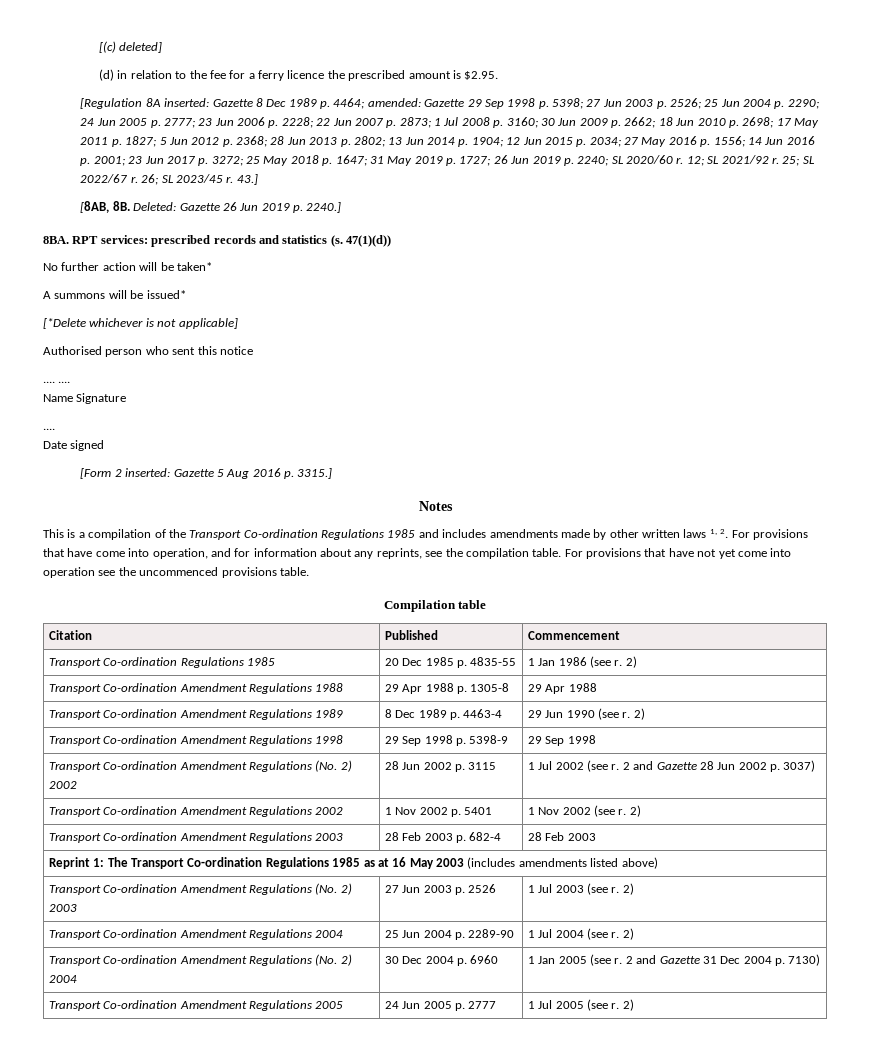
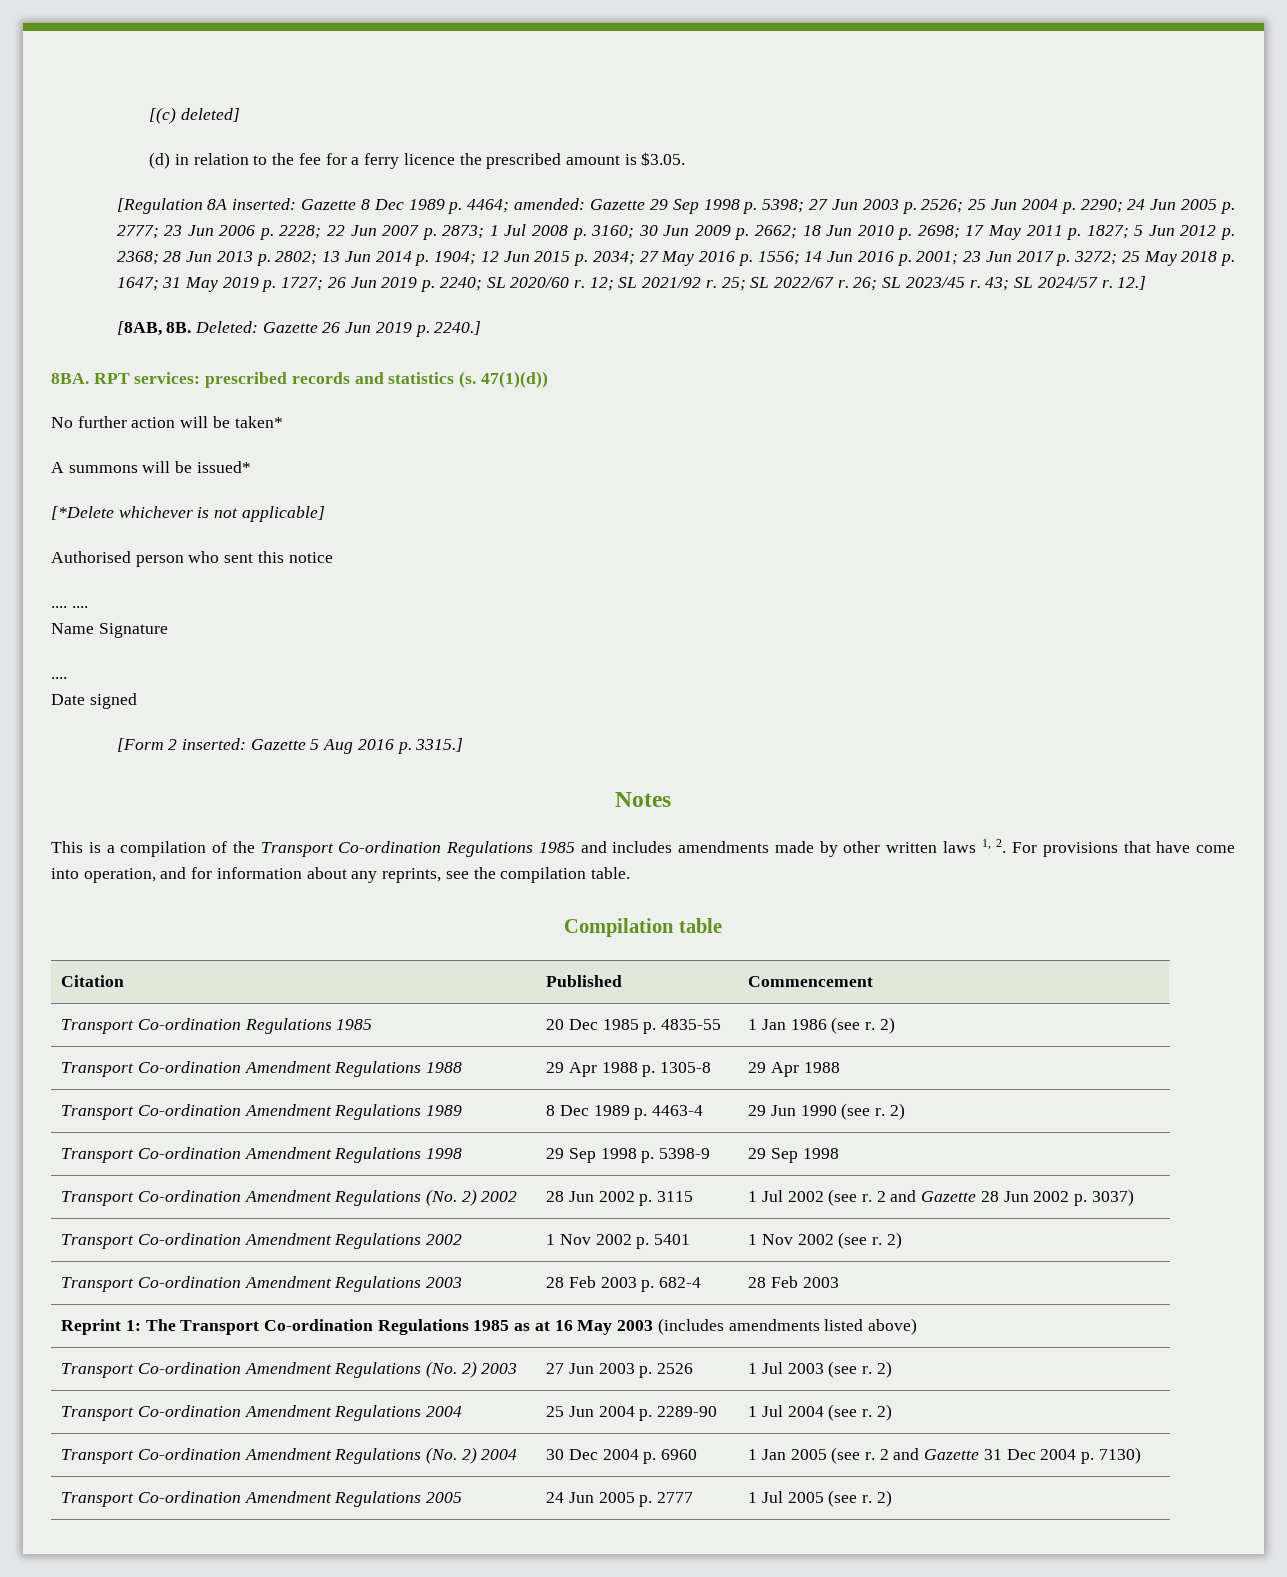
- (d) in relation to the fee for a ferry licence the prescribed amount is $2.95.
+ (d) in relation to the fee for a ferry licence the prescribed amount is $3.05.
- 43.]
+ 43; SL 2024/57 r. 12.]
- For provisions that have not yet come into operation see the uncommenced provisions table.

